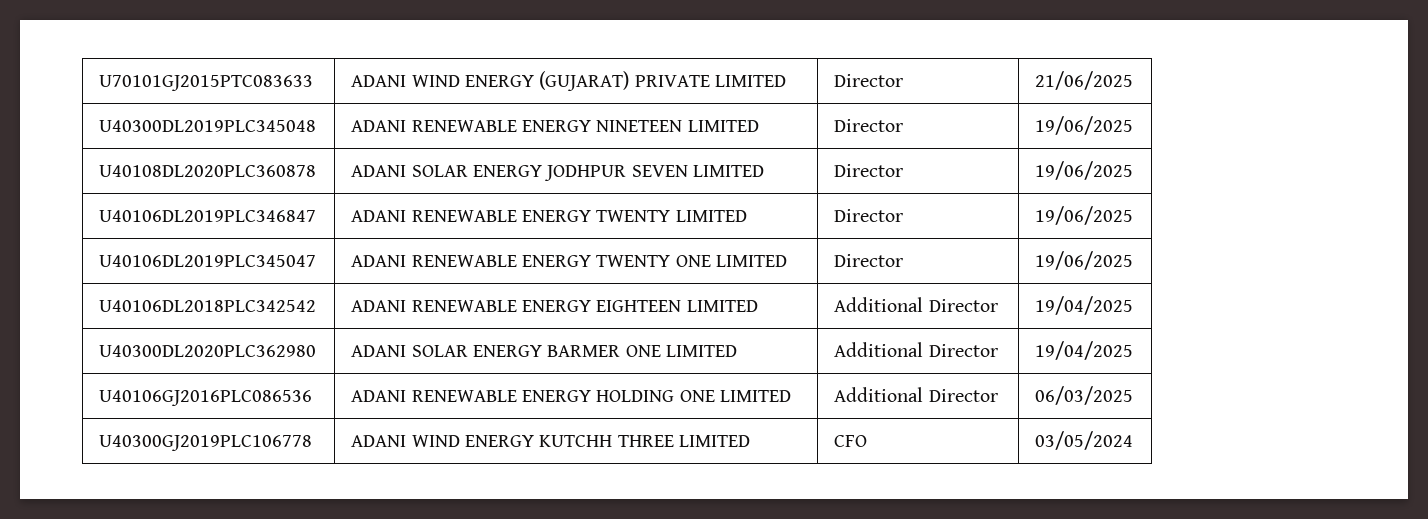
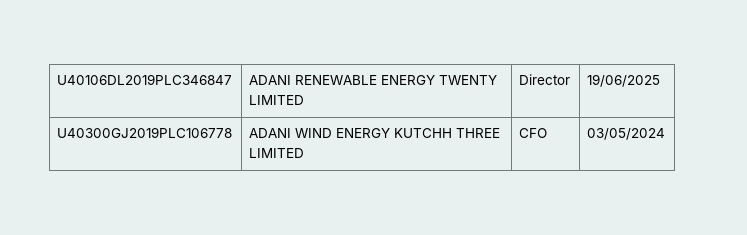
- U70101GJ2015PTC083633 | ADANI WIND ENERGY (GUJARAT) PRIVATE LIMITED | Director | 21/06/2025
- U40300DL2019PLC345048 | ADANI RENEWABLE ENERGY NINETEEN LIMITED | Director | 19/06/2025
- U40108DL2020PLC360878 | ADANI SOLAR ENERGY JODHPUR SEVEN LIMITED | Director | 19/06/2025
- U40106DL2019PLC345047 | ADANI RENEWABLE ENERGY TWENTY ONE LIMITED | Director | 19/06/2025
- U40106DL2018PLC342542 | ADANI RENEWABLE ENERGY EIGHTEEN LIMITED | Additional Director | 19/04/2025
- U40300DL2020PLC362980 | ADANI SOLAR ENERGY BARMER ONE LIMITED | Additional Director | 19/04/2025
- U40106GJ2016PLC086536 | ADANI RENEWABLE ENERGY HOLDING ONE LIMITED | Additional Director | 06/03/2025

